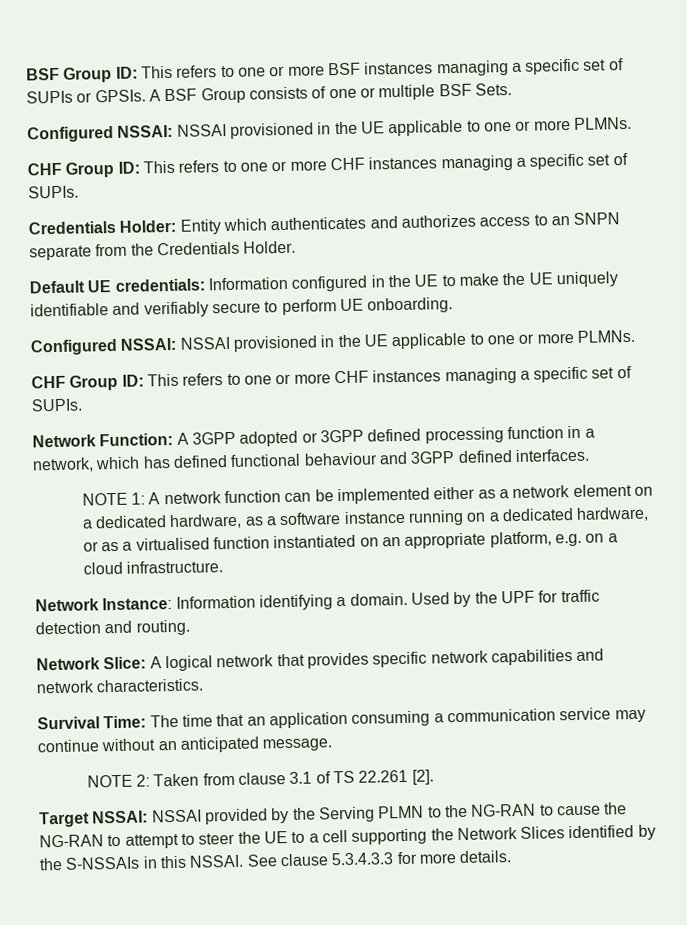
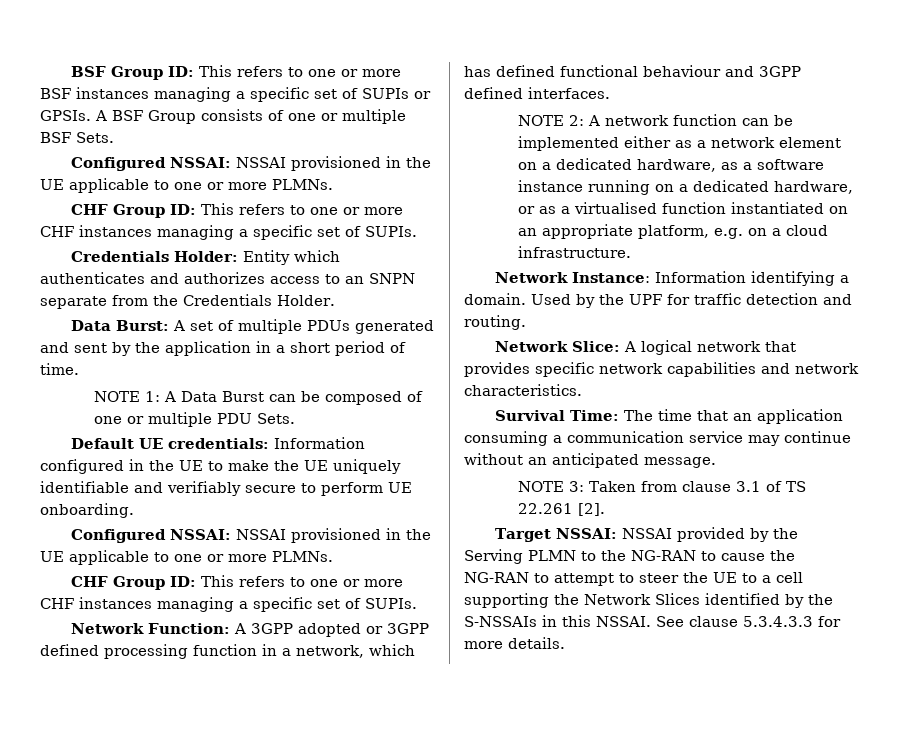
+ Data Burst: A set of multiple PDUs generated and sent by the application in a short period of time.
+ NOTE 1: A Data Burst can be composed of one or multiple PDU Sets.
- NOTE 1: A network function can be implemented either as a network element on a dedicated hardware, as a software instance running on a dedicated hardware, or as a virtualised function instantiated on an appropriate platform, e.g. on a cloud infrastructure.
+ NOTE 2: A network function can be implemented either as a network element on a dedicated hardware, as a software instance running on a dedicated hardware, or as a virtualised function instantiated on an appropriate platform, e.g. on a cloud infrastructure.
- NOTE 2: Taken from clause 3.1 of TS 22.261 [2].
+ NOTE 3: Taken from clause 3.1 of TS 22.261 [2].

